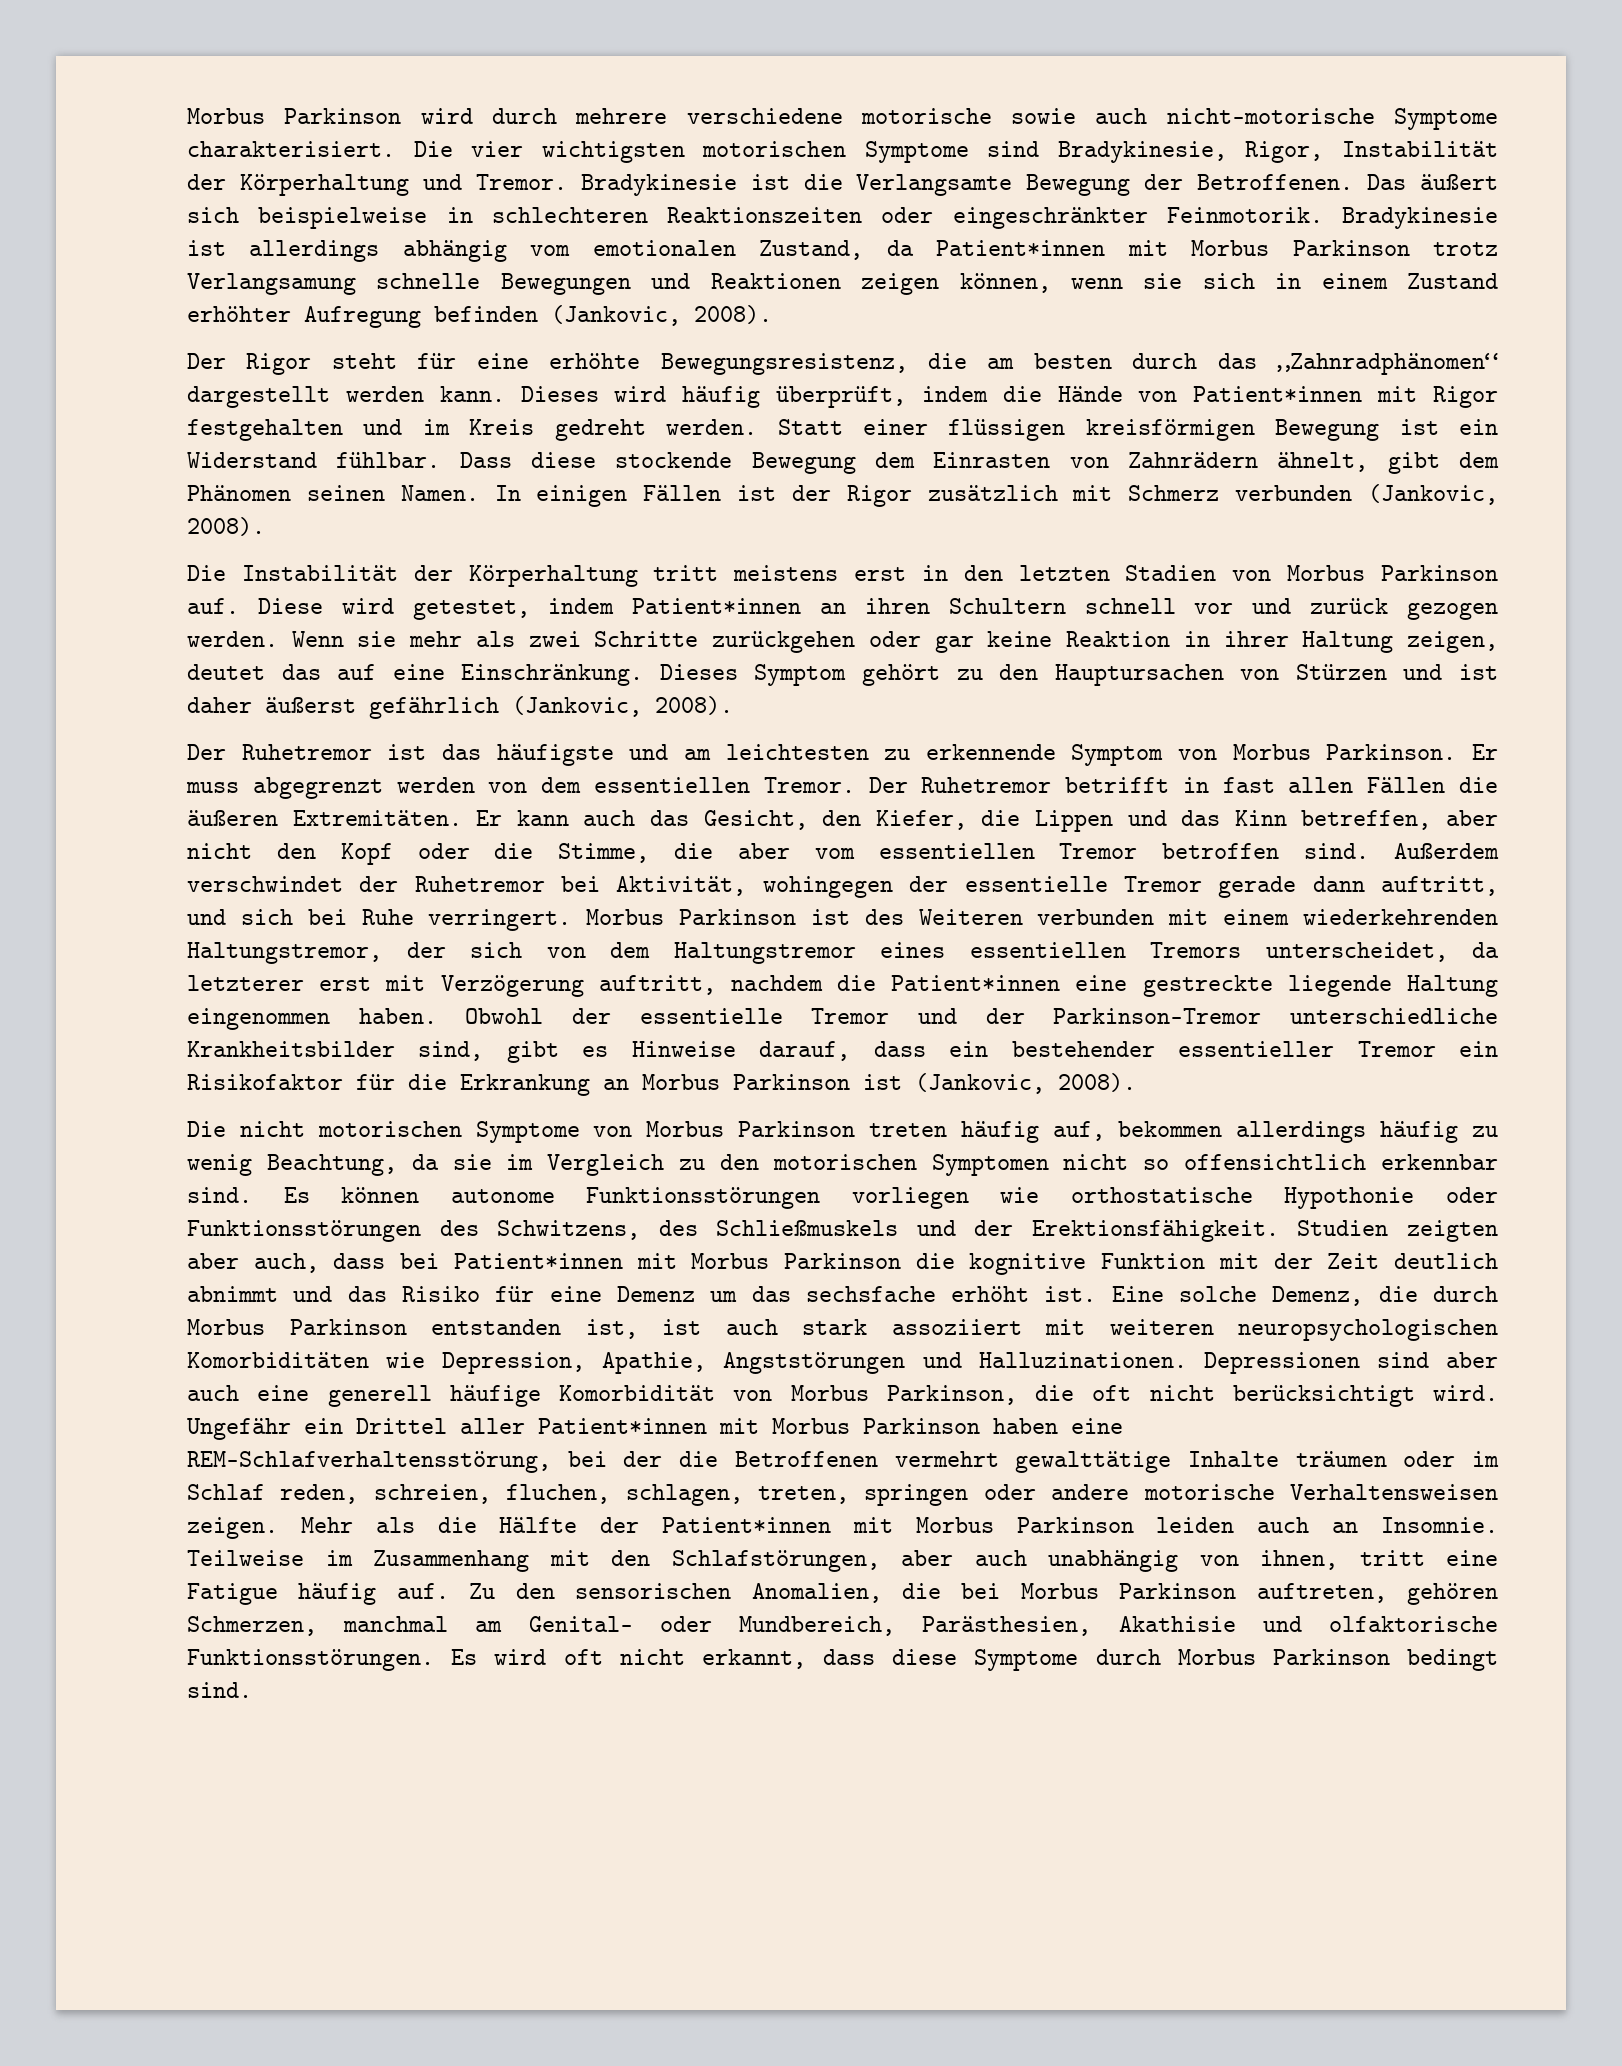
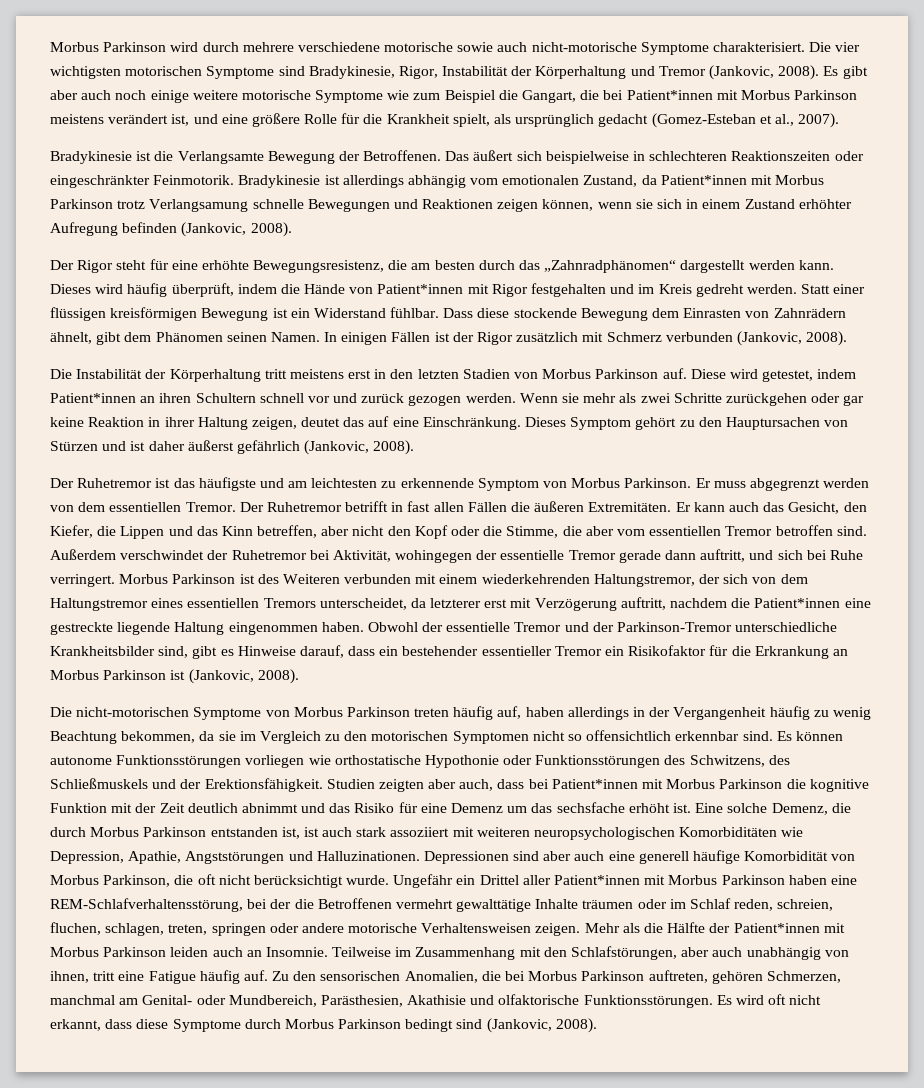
- Die vier wichtigsten motorischen Symptome sind Bradykinesie, Rigor, Instabilität der Körperhaltung und Tremor. Bradykinesie ist die Verlangsamte Bewegung der Betroffenen.
+ Die vier wichtigsten motorischen Symptome sind Bradykinesie, Rigor, Instabilität der Körperhaltung und Tremor (Jankovic, 2008). Es gibt aber auch noch einige weitere motorische Symptome wie zum Beispiel die Gangart, die bei Patient*innen mit Morbus Parkinson meistens verändert ist, und eine größere Rolle für die Krankheit spielt, als ursprünglich gedacht (Gomez-Esteban et al., 2007).
+ Bradykinesie ist die Verlangsamte Bewegung der Betroffenen.
- Die nicht motorischen Symptome von Morbus Parkinson treten häufig auf, bekommen allerdings häufig zu wenig Beachtung, da sie im Vergleich zu den motorischen Symptomen nicht so offensichtlich erkennbar sind.
+ Die nicht-motorischen Symptome von Morbus Parkinson treten häufig auf, haben allerdings in der Vergangenheit häufig zu wenig Beachtung bekommen, da sie im Vergleich zu den motorischen Symptomen nicht so offensichtlich erkennbar sind.
- Depressionen sind aber auch eine generell häufige Komorbidität von Morbus Parkinson, die oft nicht berücksichtigt wird.
+ Depressionen sind aber auch eine generell häufige Komorbidität von Morbus Parkinson, die oft nicht berücksichtigt wurde.
- Es wird oft nicht erkannt, dass diese Symptome durch Morbus Parkinson bedingt sind.
+ Es wird oft nicht erkannt, dass diese Symptome durch Morbus Parkinson bedingt sind (Jankovic, 2008).

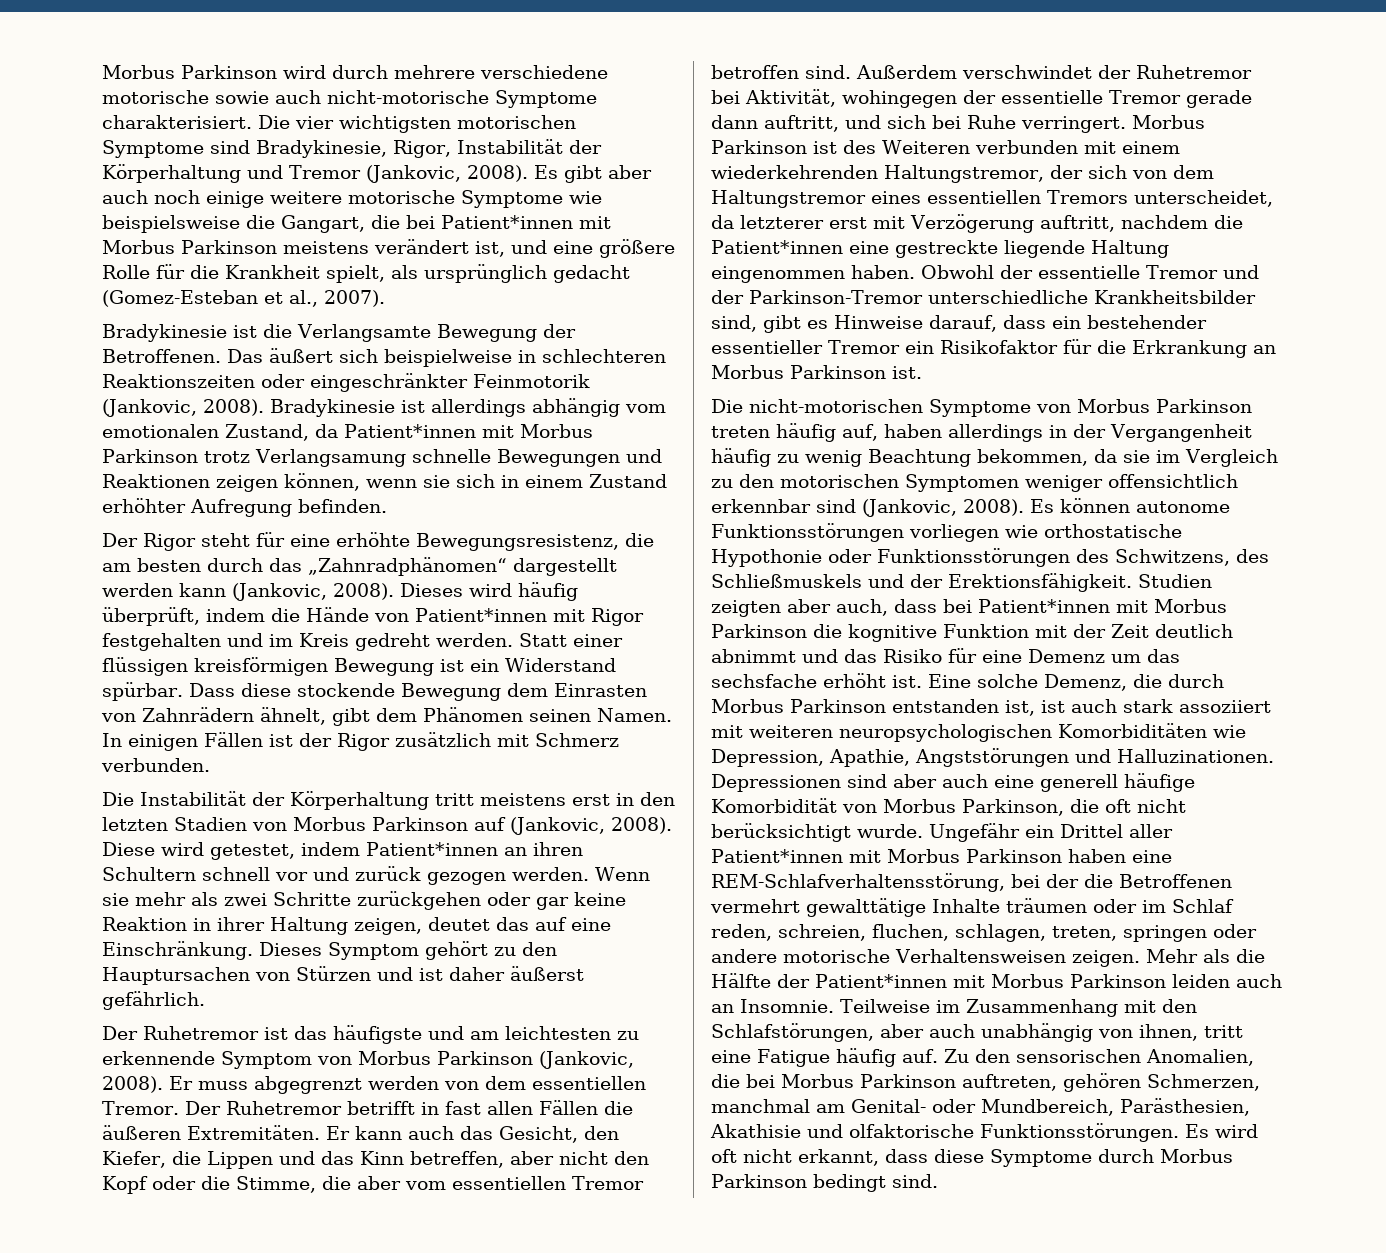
- Es gibt aber auch noch einige weitere motorische Symptome wie zum Beispiel die Gangart, die bei Patient*innen mit Morbus Parkinson meistens verändert ist, und eine größere Rolle für die Krankheit spielt, als ursprünglich gedacht (Gomez-Esteban et al., 2007).
+ Es gibt aber auch noch einige weitere motorische Symptome wie beispielsweise die Gangart, die bei Patient*innen mit Morbus Parkinson meistens verändert ist, und eine größere Rolle für die Krankheit spielt, als ursprünglich gedacht (Gomez-Esteban et al., 2007).
- Das äußert sich beispielweise in schlechteren Reaktionszeiten oder eingeschränkter Feinmotorik.
+ Das äußert sich beispielweise in schlechteren Reaktionszeiten oder eingeschränkter Feinmotorik (Jankovic, 2008).
- Bradykinesie ist allerdings abhängig vom emotionalen Zustand, da Patient*innen mit Morbus Parkinson trotz Verlangsamung schnelle Bewegungen und Reaktionen zeigen können, wenn sie sich in einem Zustand erhöhter Aufregung befinden (Jankovic, 2008).
+ Bradykinesie ist allerdings abhängig vom emotionalen Zustand, da Patient*innen mit Morbus Parkinson trotz Verlangsamung schnelle Bewegungen und Reaktionen zeigen können, wenn sie sich in einem Zustand erhöhter Aufregung befinden.
- Der Rigor steht für eine erhöhte Bewegungsresistenz, die am besten durch das „Zahnradphänomen“ dargestellt werden kann.
+ Der Rigor steht für eine erhöhte Bewegungsresistenz, die am besten durch das „Zahnradphänomen“ dargestellt werden kann (Jankovic, 2008).
- Statt einer flüssigen kreisförmigen Bewegung ist ein Widerstand fühlbar.
+ Statt einer flüssigen kreisförmigen Bewegung ist ein Widerstand spürbar.
- In einigen Fällen ist der Rigor zusätzlich mit Schmerz verbunden (Jankovic, 2008).
+ In einigen Fällen ist der Rigor zusätzlich mit Schmerz verbunden.
- Die Instabilität der Körperhaltung tritt meistens erst in den letzten Stadien von Morbus Parkinson auf.
+ Die Instabilität der Körperhaltung tritt meistens erst in den letzten Stadien von Morbus Parkinson auf (Jankovic, 2008).
- Dieses Symptom gehört zu den Hauptursachen von Stürzen und ist daher äußerst gefährlich (Jankovic, 2008).
+ Dieses Symptom gehört zu den Hauptursachen von Stürzen und ist daher äußerst gefährlich.
- Der Ruhetremor ist das häufigste und am leichtesten zu erkennende Symptom von Morbus Parkinson.
+ Der Ruhetremor ist das häufigste und am leichtesten zu erkennende Symptom von Morbus Parkinson (Jankovic, 2008).
- Obwohl der essentielle Tremor und der Parkinson-Tremor unterschiedliche Krankheitsbilder sind, gibt es Hinweise darauf, dass ein bestehender essentieller Tremor ein Risikofaktor für die Erkrankung an Morbus Parkinson ist (Jankovic, 2008).
+ Obwohl der essentielle Tremor und der Parkinson-Tremor unterschiedliche Krankheitsbilder sind, gibt es Hinweise darauf, dass ein bestehender essentieller Tremor ein Risikofaktor für die Erkrankung an Morbus Parkinson ist.
- Die nicht-motorischen Symptome von Morbus Parkinson treten häufig auf, haben allerdings in der Vergangenheit häufig zu wenig Beachtung bekommen, da sie im Vergleich zu den motorischen Symptomen nicht so offensichtlich erkennbar sind.
+ Die nicht-motorischen Symptome von Morbus Parkinson treten häufig auf, haben allerdings in der Vergangenheit häufig zu wenig Beachtung bekommen, da sie im Vergleich zu den motorischen Symptomen weniger offensichtlich erkennbar sind (Jankovic, 2008).
- Es wird oft nicht erkannt, dass diese Symptome durch Morbus Parkinson bedingt sind (Jankovic, 2008).
+ Es wird oft nicht erkannt, dass diese Symptome durch Morbus Parkinson bedingt sind.

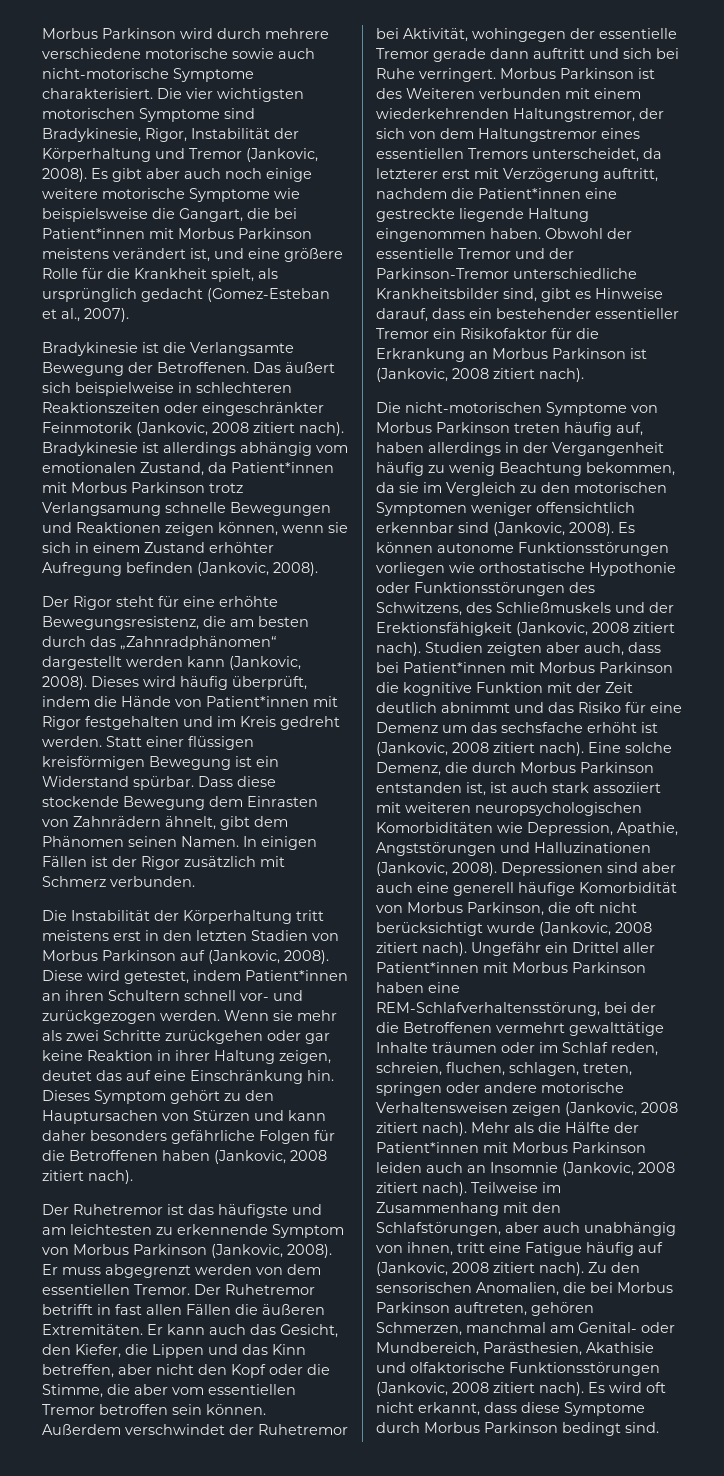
- Das äußert sich beispielweise in schlechteren Reaktionszeiten oder eingeschränkter Feinmotorik (Jankovic, 2008).
+ Das äußert sich beispielweise in schlechteren Reaktionszeiten oder eingeschränkter Feinmotorik (Jankovic, 2008 zitiert nach).
- Bradykinesie ist allerdings abhängig vom emotionalen Zustand, da Patient*innen mit Morbus Parkinson trotz Verlangsamung schnelle Bewegungen und Reaktionen zeigen können, wenn sie sich in einem Zustand erhöhter Aufregung befinden.
+ Bradykinesie ist allerdings abhängig vom emotionalen Zustand, da Patient*innen mit Morbus Parkinson trotz Verlangsamung schnelle Bewegungen und Reaktionen zeigen können, wenn sie sich in einem Zustand erhöhter Aufregung befinden (Jankovic, 2008).
- Diese wird getestet, indem Patient*innen an ihren Schultern schnell vor und zurück gezogen werden.
+ Diese wird getestet, indem Patient*innen an ihren Schultern schnell vor- und zurückgezogen werden.
- Wenn sie mehr als zwei Schritte zurückgehen oder gar keine Reaktion in ihrer Haltung zeigen, deutet das auf eine Einschränkung.
+ Wenn sie mehr als zwei Schritte zurückgehen oder gar keine Reaktion in ihrer Haltung zeigen, deutet das auf eine Einschränkung hin.
- Dieses Symptom gehört zu den Hauptursachen von Stürzen und ist daher äußerst gefährlich.
+ Dieses Symptom gehört zu den Hauptursachen von Stürzen und kann daher besonders gefährliche Folgen für die Betroffenen haben (Jankovic, 2008 zitiert nach).
- Er kann auch das Gesicht, den Kiefer, die Lippen und das Kinn betreffen, aber nicht den Kopf oder die Stimme, die aber vom essentiellen Tremor betroffen sind.
+ Er kann auch das Gesicht, den Kiefer, die Lippen und das Kinn betreffen, aber nicht den Kopf oder die Stimme, die aber vom essentiellen Tremor betroffen sein können.
- Außerdem verschwindet der Ruhetremor bei Aktivität, wohingegen der essentielle Tremor gerade dann auftritt, und sich bei Ruhe verringert.
+ Außerdem verschwindet der Ruhetremor bei Aktivität, wohingegen der essentielle Tremor gerade dann auftritt und sich bei Ruhe verringert.
- Obwohl der essentielle Tremor und der Parkinson-Tremor unterschiedliche Krankheitsbilder sind, gibt es Hinweise darauf, dass ein bestehender essentieller Tremor ein Risikofaktor für die Erkrankung an Morbus Parkinson ist.
+ Obwohl der essentielle Tremor und der Parkinson-Tremor unterschiedliche Krankheitsbilder sind, gibt es Hinweise darauf, dass ein bestehender essentieller Tremor ein Risikofaktor für die Erkrankung an Morbus Parkinson ist (Jankovic, 2008 zitiert nach).
- Es können autonome Funktionsstörungen vorliegen wie orthostatische Hypothonie oder Funktionsstörungen des Schwitzens, des Schließmuskels und der Erektionsfähigkeit.
+ Es können autonome Funktionsstörungen vorliegen wie orthostatische Hypothonie oder Funktionsstörungen des Schwitzens, des Schließmuskels und der Erektionsfähigkeit (Jankovic, 2008 zitiert nach).
- Studien zeigten aber auch, dass bei Patient*innen mit Morbus Parkinson die kognitive Funktion mit der Zeit deutlich abnimmt und das Risiko für eine Demenz um das sechsfache erhöht ist.
+ Studien zeigten aber auch, dass bei Patient*innen mit Morbus Parkinson die kognitive Funktion mit der Zeit deutlich abnimmt und das Risiko für eine Demenz um das sechsfache erhöht ist (Jankovic, 2008 zitiert nach).
- Eine solche Demenz, die durch Morbus Parkinson entstanden ist, ist auch stark assoziiert mit weiteren neuropsychologischen Komorbiditäten wie Depression, Apathie, Angststörungen und Halluzinationen.
+ Eine solche Demenz, die durch Morbus Parkinson entstanden ist, ist auch stark assoziiert mit weiteren neuropsychologischen Komorbiditäten wie Depression, Apathie, Angststörungen und Halluzinationen (Jankovic, 2008).
- Depressionen sind aber auch eine generell häufige Komorbidität von Morbus Parkinson, die oft nicht berücksichtigt wurde.
+ Depressionen sind aber auch eine generell häufige Komorbidität von Morbus Parkinson, die oft nicht berücksichtigt wurde (Jankovic, 2008 zitiert nach).
- Ungefähr ein Drittel aller Patient*innen mit Morbus Parkinson haben eine REM-Schlafverhaltensstörung, bei der die Betroffenen vermehrt gewalttätige Inhalte träumen oder im Schlaf reden, schreien, fluchen, schlagen, treten, springen oder andere motorische Verhaltensweisen zeigen.
+ Ungefähr ein Drittel aller Patient*innen mit Morbus Parkinson haben eine REM-Schlafverhaltensstörung, bei der die Betroffenen vermehrt gewalttätige Inhalte träumen oder im Schlaf reden, schreien, fluchen, schlagen, treten, springen oder andere motorische Verhaltensweisen zeigen (Jankovic, 2008 zitiert nach).
- Mehr als die Hälfte der Patient*innen mit Morbus Parkinson leiden auch an Insomnie.
+ Mehr als die Hälfte der Patient*innen mit Morbus Parkinson leiden auch an Insomnie (Jankovic, 2008 zitiert nach).
- Teilweise im Zusammenhang mit den Schlafstörungen, aber auch unabhängig von ihnen, tritt eine Fatigue häufig auf.
+ Teilweise im Zusammenhang mit den Schlafstörungen, aber auch unabhängig von ihnen, tritt eine Fatigue häufig auf (Jankovic, 2008 zitiert nach).
- Zu den sensorischen Anomalien, die bei Morbus Parkinson auftreten, gehören Schmerzen, manchmal am Genital- oder Mundbereich, Parästhesien, Akathisie und olfaktorische Funktionsstörungen.
+ Zu den sensorischen Anomalien, die bei Morbus Parkinson auftreten, gehören Schmerzen, manchmal am Genital- oder Mundbereich, Parästhesien, Akathisie und olfaktorische Funktionsstörungen (Jankovic, 2008 zitiert nach).

